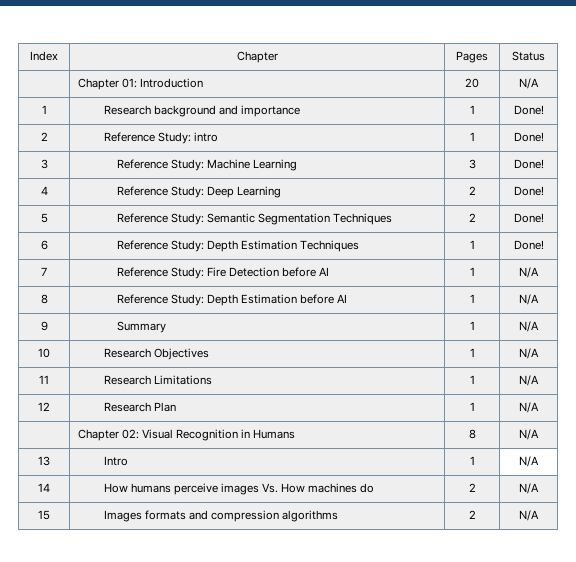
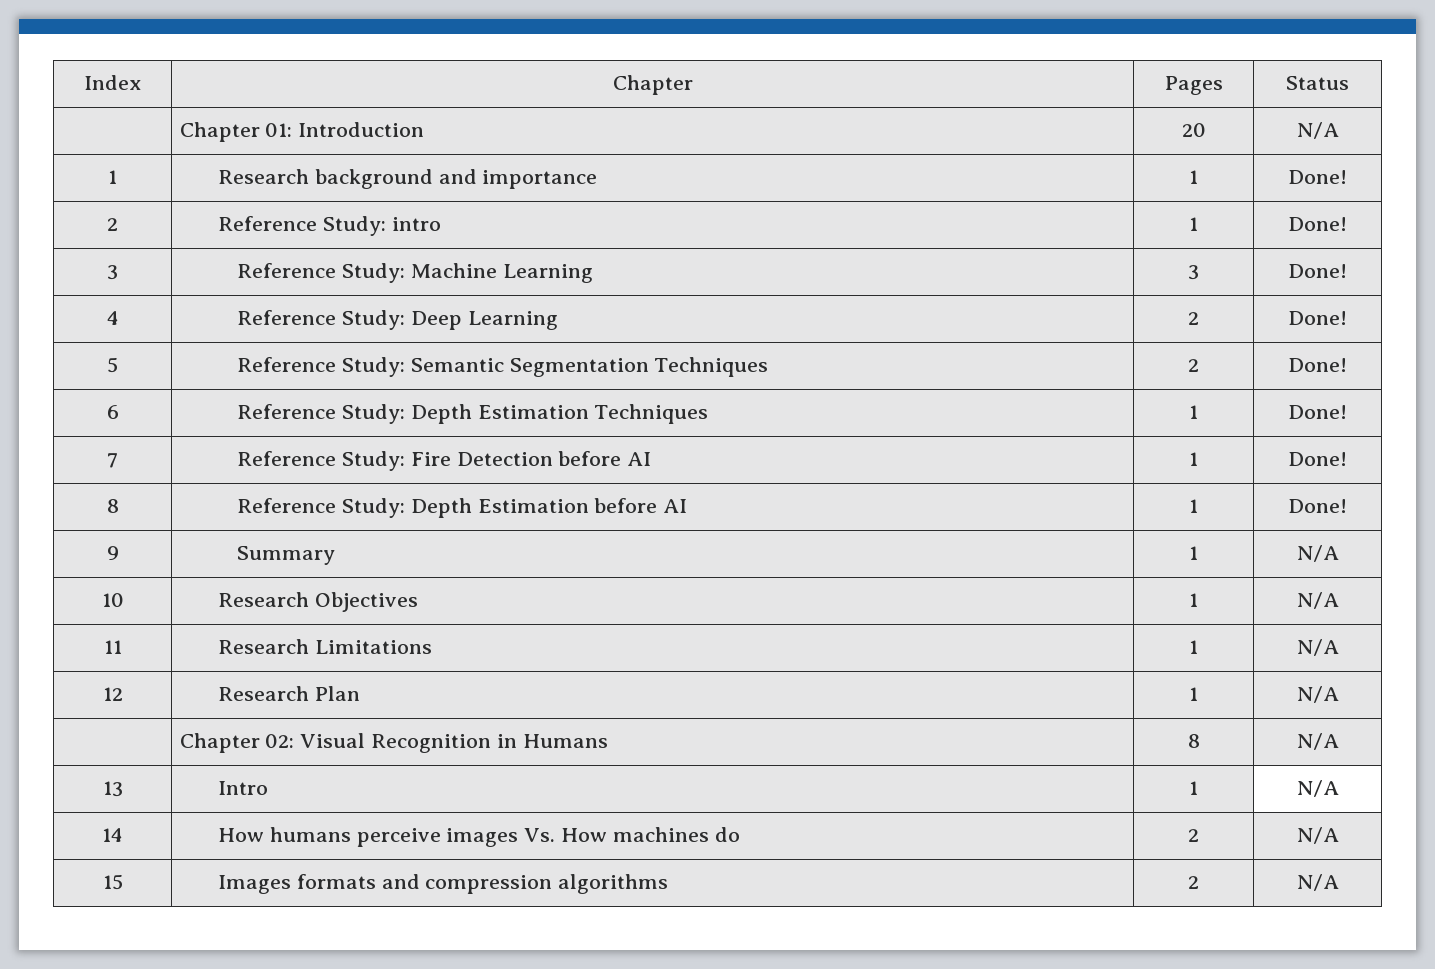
- 7 | Reference Study: Fire Detection before AI | 1 | N/A
+ 7 | Reference Study: Fire Detection before AI | 1 | Done!
- 8 | Reference Study: Depth Estimation before AI | 1 | N/A
+ 8 | Reference Study: Depth Estimation before AI | 1 | Done!

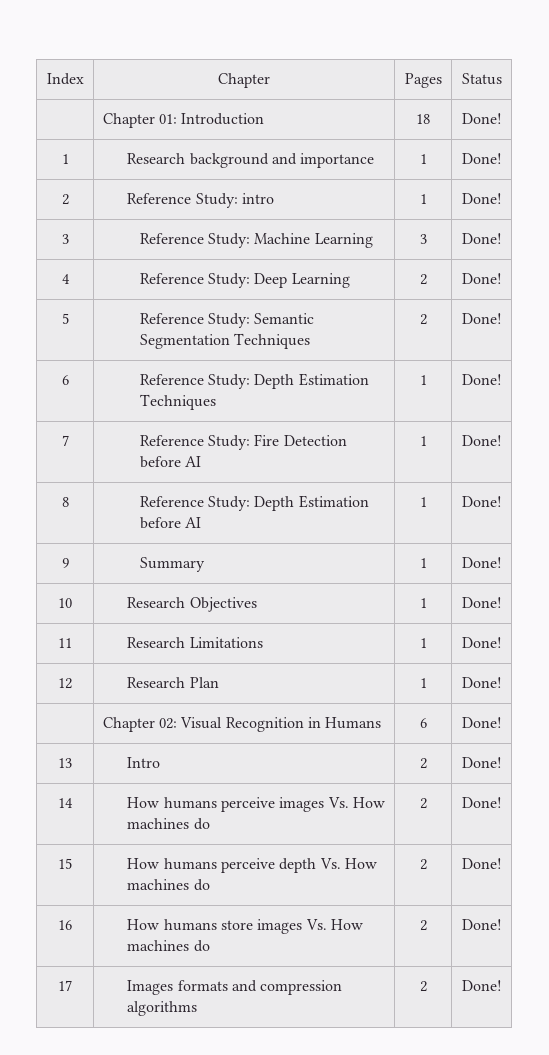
- | Chapter 01: Introduction | 20 | N/A
+ | Chapter 01: Introduction | 18 | Done!
- 9 | Summary | 1 | N/A
+ 9 | Summary | 1 | Done!
- 10 | Research Objectives | 1 | N/A
+ 10 | Research Objectives | 1 | Done!
- 11 | Research Limitations | 1 | N/A
+ 11 | Research Limitations | 1 | Done!
- 12 | Research Plan | 1 | N/A
+ 12 | Research Plan | 1 | Done!
- | Chapter 02: Visual Recognition in Humans | 8 | N/A
+ | Chapter 02: Visual Recognition in Humans | 6 | Done!
- 13 | Intro | 1 | N/A
+ 13 | Intro | 2 | Done!
- 14 | How humans perceive images Vs. How machines do | 2 | N/A
+ 14 | How humans perceive images Vs. How machines do | 2 | Done!
- 15 | Images formats and compression algorithms | 2 | N/A
+ 15 | How humans perceive depth Vs. How machines do | 2 | Done!
+ 16 | How humans store images Vs. How machines do | 2 | Done!
+ 17 | Images formats and compression algorithms | 2 | Done!

